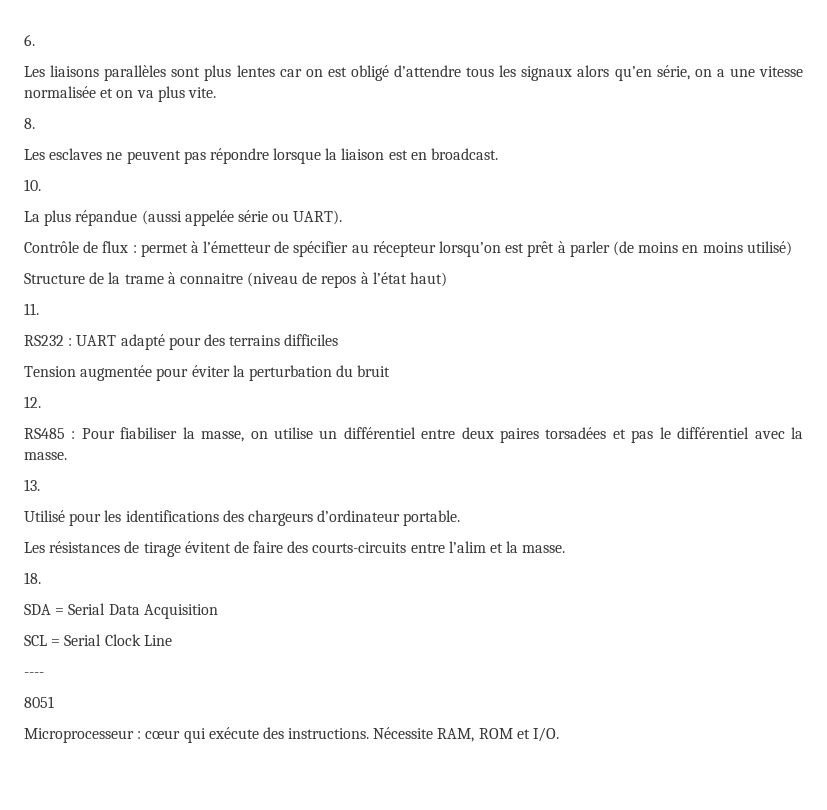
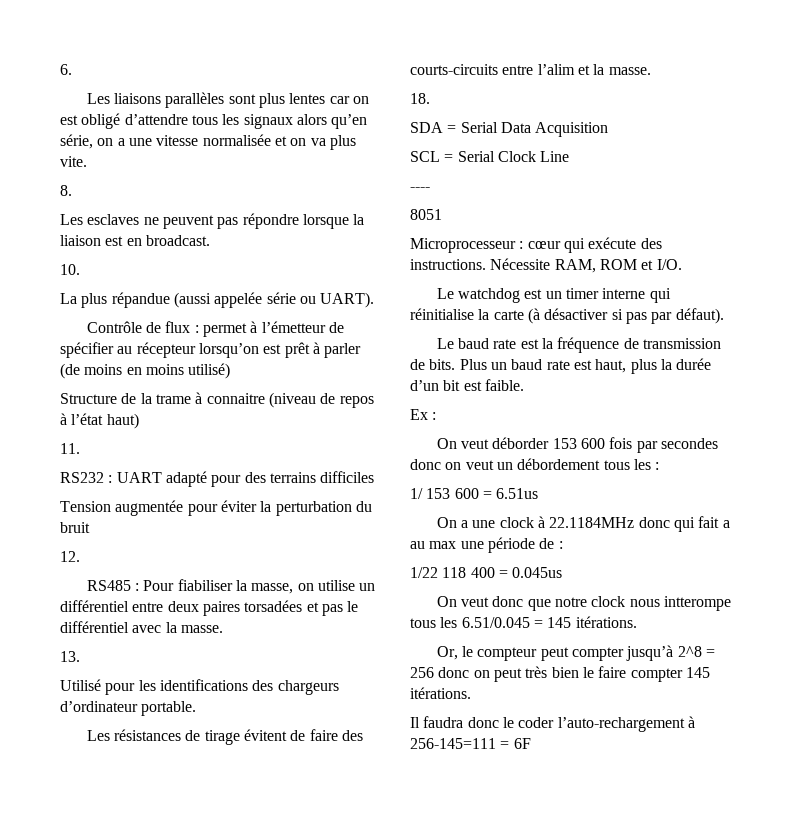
+ Le watchdog est un timer interne qui réinitialise la carte (à désactiver si pas par défaut).
+ Le baud rate est la fréquence de transmission de bits. Plus un baud rate est haut, plus la durée d’un bit est faible.
+ Ex :
+ On veut déborder 153 600 fois par secondes donc on veut un débordement tous les :
+ 1/ 153 600 = 6.51us
+ On a une clock à 22.1184MHz donc qui fait a au max une période de :
+ 1/22 118 400 = 0.045us
+ On veut donc que notre clock nous intterompe tous les 6.51/0.045 = 145 itérations.
+ Or, le compteur peut compter jusqu’à 2^8 = 256 donc on peut très bien le faire compter 145 itérations.
+ Il faudra donc le coder l’auto-rechargement à 256-145=111 = 6F

